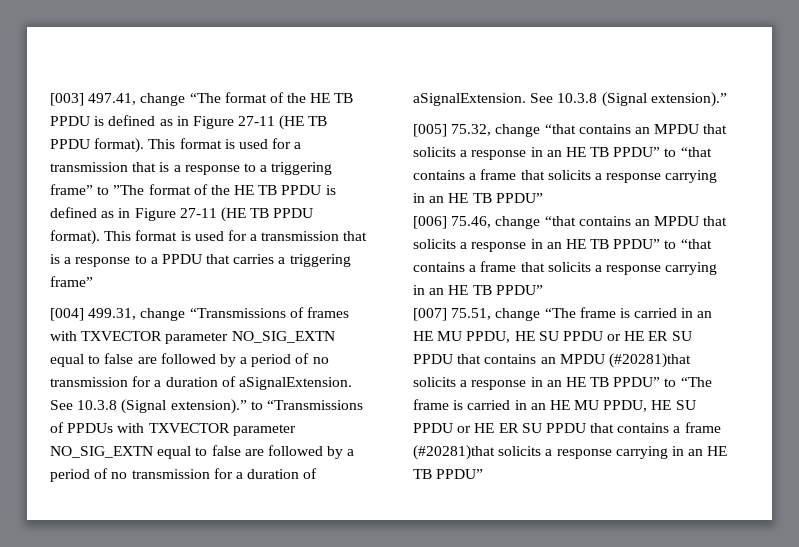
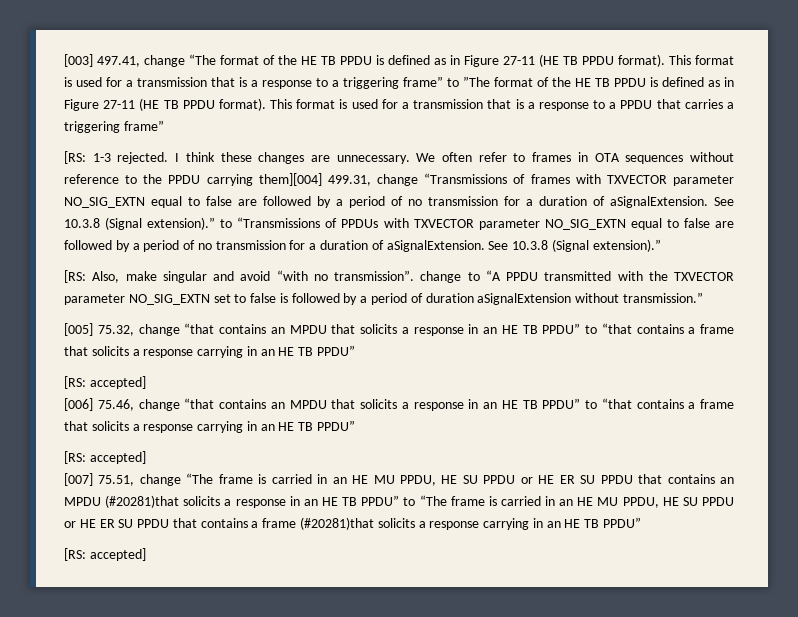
- [004] 499.31, change “Transmissions of frames with TXVECTOR parameter NO_SIG_EXTN equal to false are followed by a period of no transmission for a duration of aSignalExtension.
+ [RS: 1-3 rejected. I think these changes are unnecessary. We often refer to frames in OTA sequences without reference to the PPDU carrying them][004] 499.31, change “Transmissions of frames with TXVECTOR parameter NO_SIG_EXTN equal to false are followed by a period of no transmission for a duration of aSignalExtension.
+ [RS: Also, make singular and avoid “with no transmission”. change to “A PPDU transmitted with the TXVECTOR parameter NO_SIG_EXTN set to false is followed by a period of duration aSignalExtension without transmission.”
  [005] 75.32, change “that contains an MPDU that solicits a response in an HE TB PPDU” to “that contains a frame that solicits a response carrying in an HE TB PPDU”
+ [RS: accepted]
  [006] 75.46, change “that contains an MPDU that solicits a response in an HE TB PPDU” to “that contains a frame that solicits a response carrying in an HE TB PPDU”
+ [RS: accepted]
  [007] 75.51, change “The frame is carried in an HE MU PPDU, HE SU PPDU or HE ER SU PPDU that contains an MPDU (#20281)that solicits a response in an HE TB PPDU” to “The frame is carried in an HE MU PPDU, HE SU PPDU or HE ER SU PPDU that contains a frame (#20281)that solicits a response carrying in an HE TB PPDU”
+ [RS: accepted]

